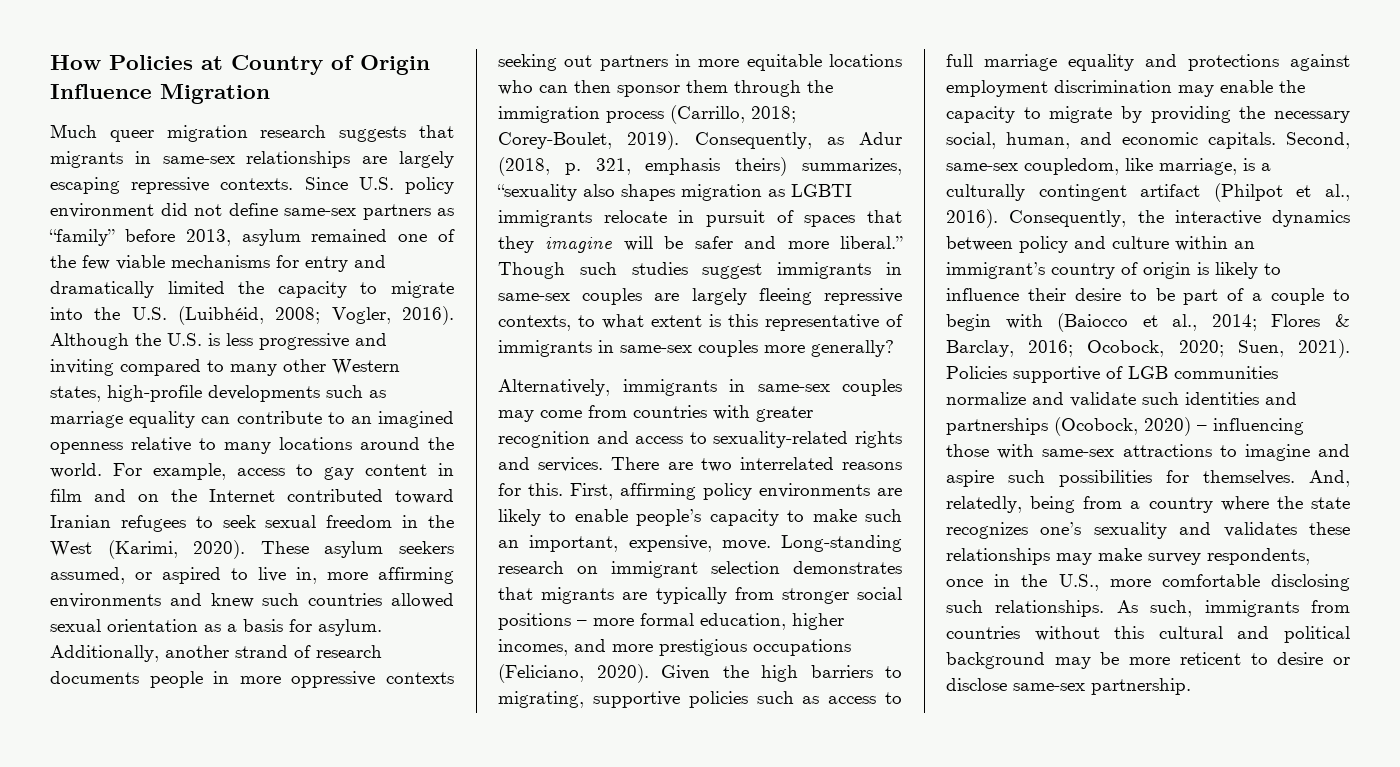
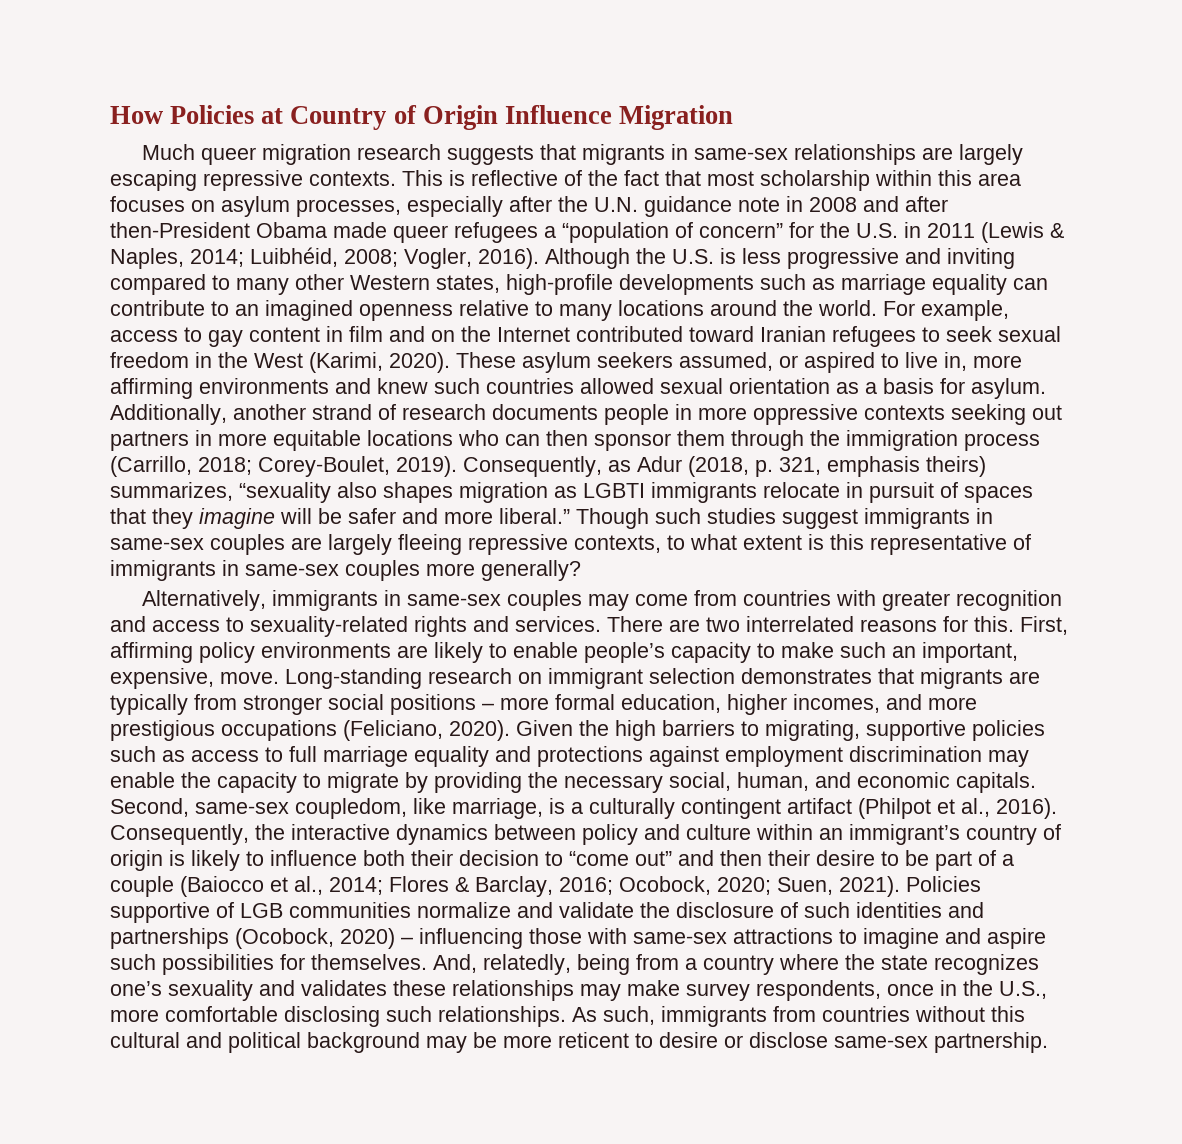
- Since U.S. policy environment did not define same-sex partners as “family” before 2013, asylum remained one of the few viable mechanisms for entry and dramatically limited the capacity to migrate into the U.S. (Luibhéid, 2008; Vogler, 2016).
+ This is reflective of the fact that most scholarship within this area focuses on asylum processes, especially after the U.N. guidance note in 2008 and after then-President Obama made queer refugees a “population of concern” for the U.S. in 2011 (Lewis & Naples, 2014; Luibhéid, 2008; Vogler, 2016).
- Consequently, the interactive dynamics between policy and culture within an immigrant’s country of origin is likely to influence their desire to be part of a couple to begin with (Baiocco et al., 2014; Flores & Barclay, 2016; Ocobock, 2020; Suen, 2021).
+ Consequently, the interactive dynamics between policy and culture within an immigrant’s country of origin is likely to influence both their decision to “come out” and then their desire to be part of a couple (Baiocco et al., 2014; Flores & Barclay, 2016; Ocobock, 2020; Suen, 2021).
- Policies supportive of LGB communities normalize and validate such identities and partnerships (Ocobock, 2020) – influencing those with same-sex attractions to imagine and aspire such possibilities for themselves.
+ Policies supportive of LGB communities normalize and validate the disclosure of such identities and partnerships (Ocobock, 2020) – influencing those with same-sex attractions to imagine and aspire such possibilities for themselves.

